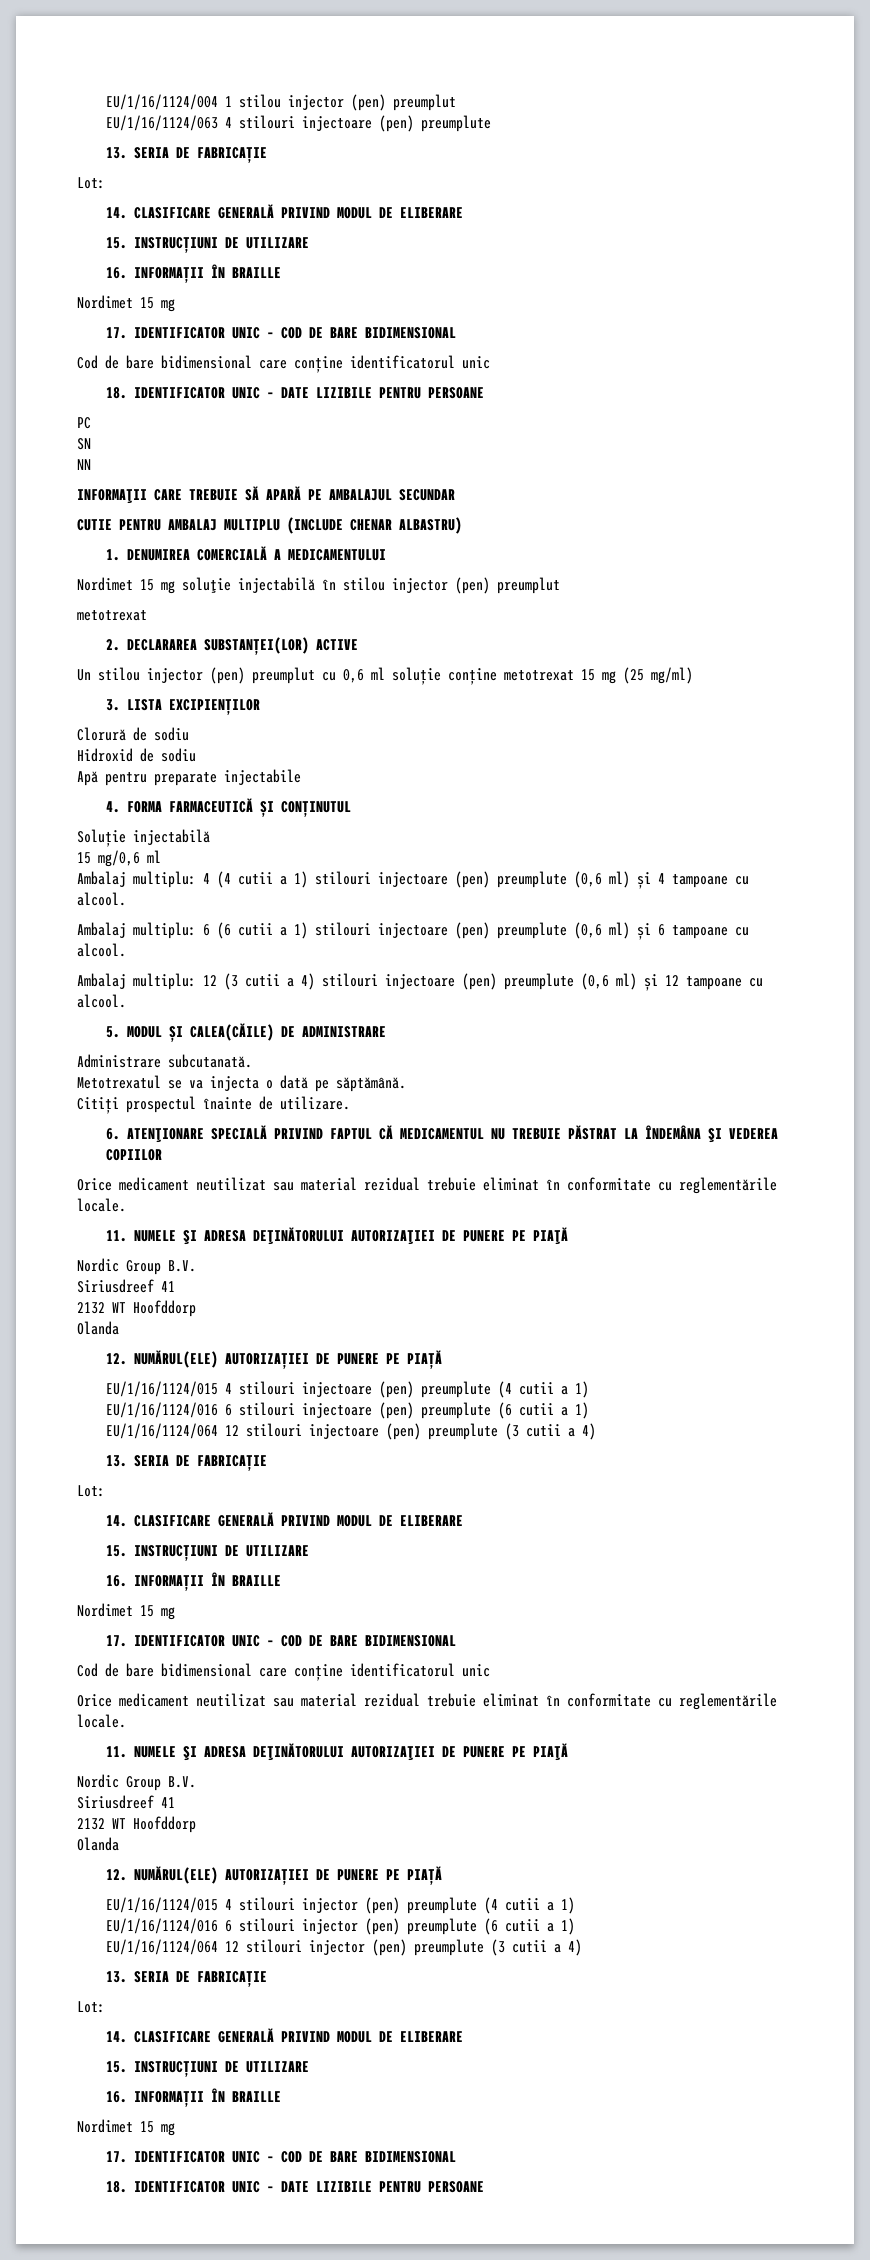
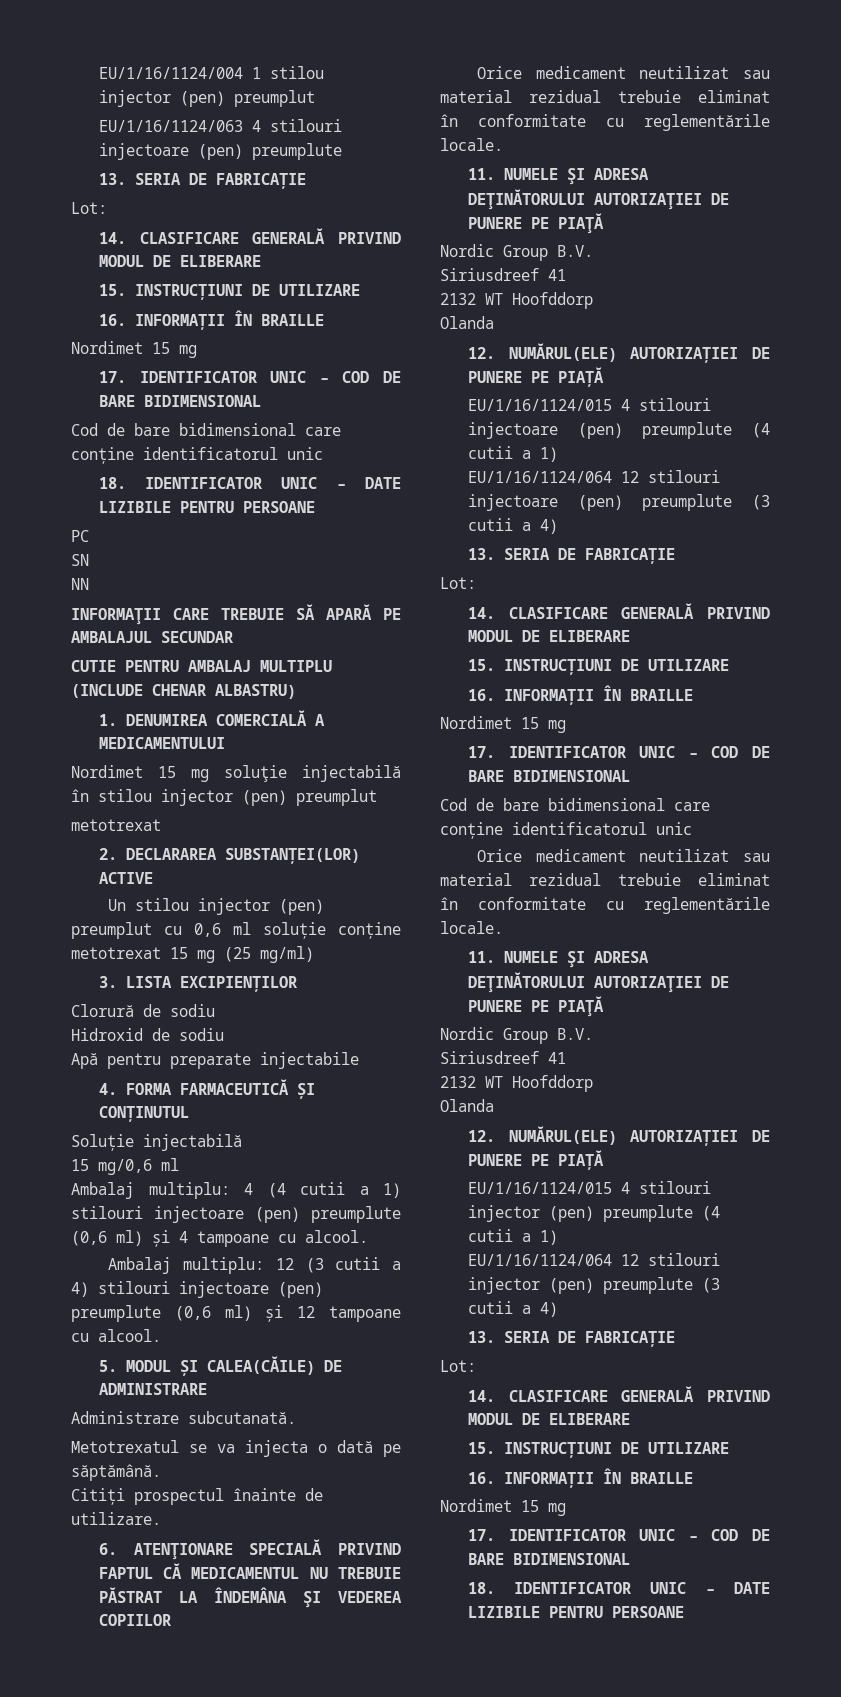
- Ambalaj multiplu: 6 (6 cutii a 1) stilouri injectoare (pen) preumplute (0,6 ml) și 6 tampoane cu alcool.
- EU/1/16/1124/016 6 stilouri injectoare (pen) preumplute (6 cutii a 1)
- EU/1/16/1124/016 6 stilouri injector (pen) preumplute (6 cutii a 1)

